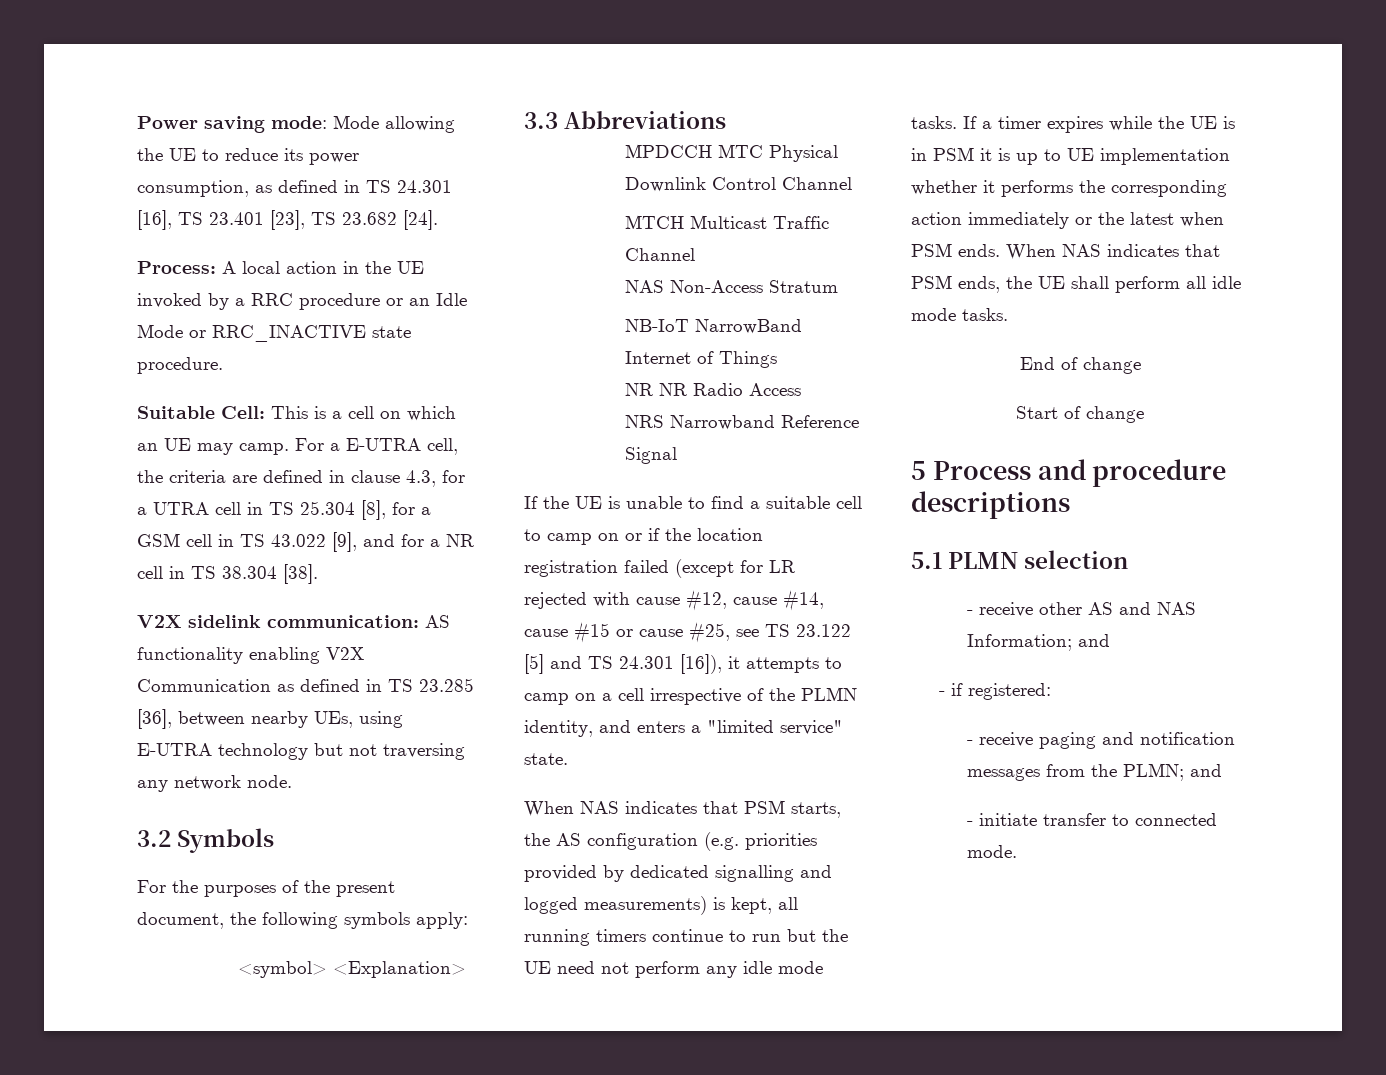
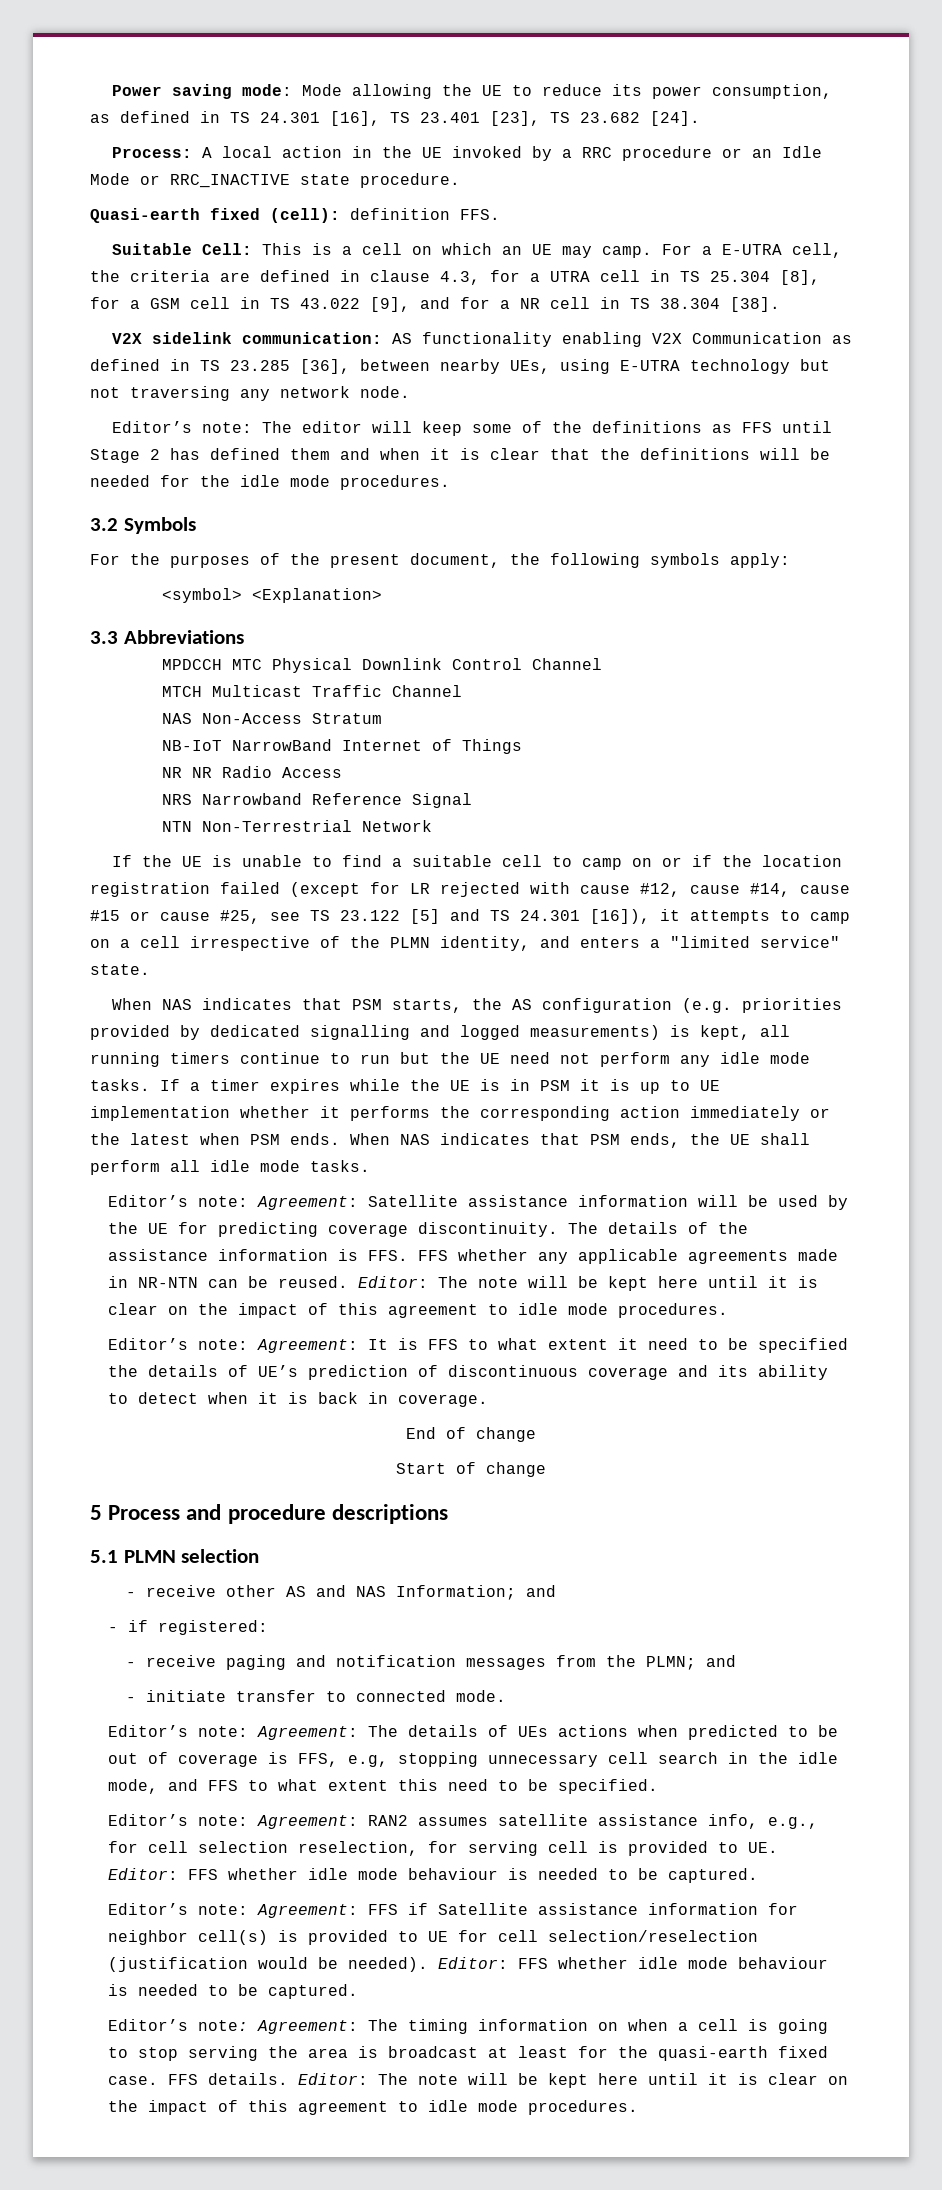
+ Quasi-earth fixed (cell): definition FFS.
+ Editor’s note: The editor will keep some of the definitions as FFS until Stage 2 has defined them and when it is clear that the definitions will be needed for the idle mode procedures.
+ NTN Non-Terrestrial Network
+ Editor’s note: Agreement: Satellite assistance information will be used by the UE for predicting coverage discontinuity. The details of the assistance information is FFS. FFS whether any applicable agreements made in NR-NTN can be reused. Editor: The note will be kept here until it is clear on the impact of this agreement to idle mode procedures.
+ Editor’s note: Agreement: It is FFS to what extent it need to be specified the details of UE’s prediction of discontinuous coverage and its ability to detect when it is back in coverage.
+ Editor’s note: Agreement: The details of UEs actions when predicted to be out of coverage is FFS, e.g, stopping unnecessary cell search in the idle mode, and FFS to what extent this need to be specified.
+ Editor’s note: Agreement: RAN2 assumes satellite assistance info, e.g., for cell selection reselection, for serving cell is provided to UE. Editor: FFS whether idle mode behaviour is needed to be captured.
+ Editor’s note: Agreement: FFS if Satellite assistance information for neighbor cell(s) is provided to UE for cell selection/reselection (justification would be needed). Editor: FFS whether idle mode behaviour is needed to be captured.
+ Editor’s note: Agreement: The timing information on when a cell is going to stop serving the area is broadcast at least for the quasi-earth fixed case. FFS details. Editor: The note will be kept here until it is clear on the impact of this agreement to idle mode procedures.

